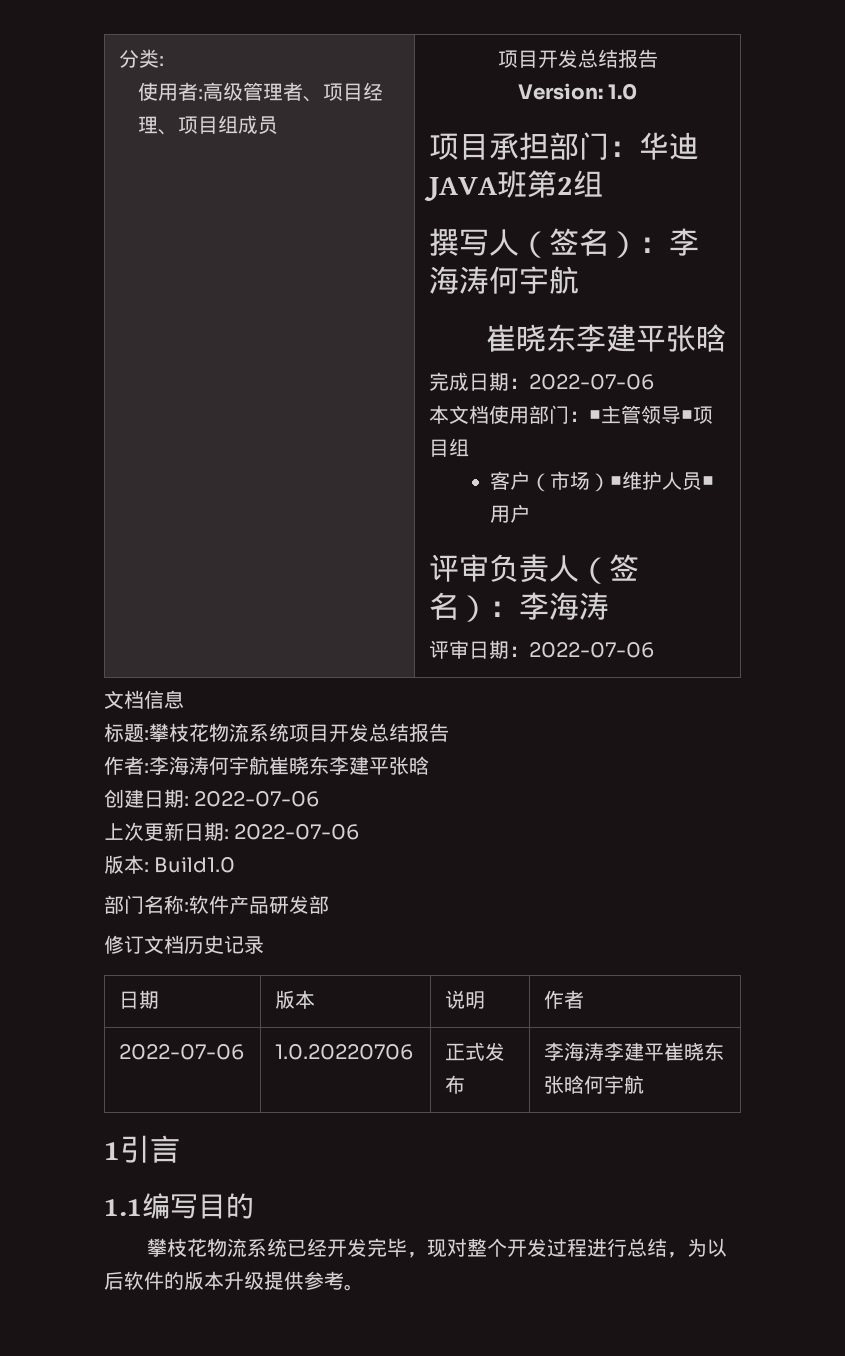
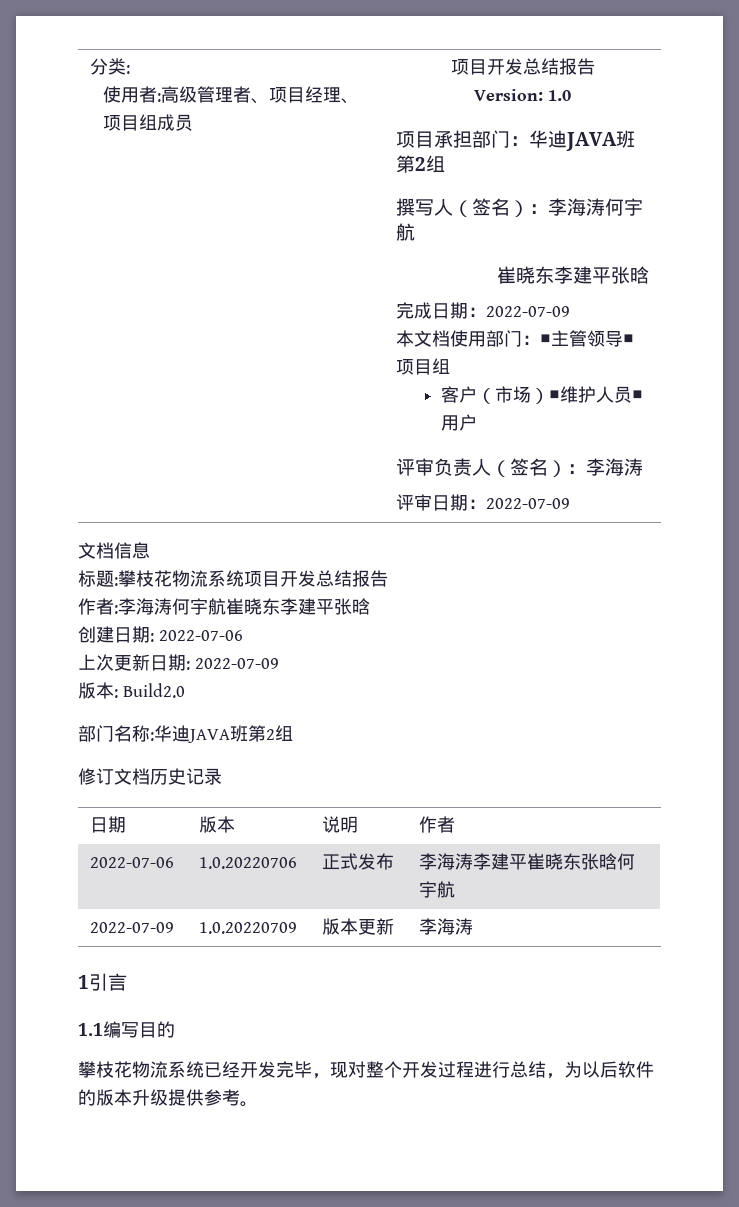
- 完成日期：2022-07-06
+ 完成日期：2022-07-09
- 评审日期：2022-07-06
+ 评审日期：2022-07-09
- 上次更新日期: 2022-07-06
+ 上次更新日期: 2022-07-09
- 版本: Build1.0
+ 版本: Build2.0
- 部门名称:软件产品研发部
+ 部门名称:华迪JAVA班第2组
+ 2022-07-09 | 1.0.20220709 | 版本更新 | 李海涛

